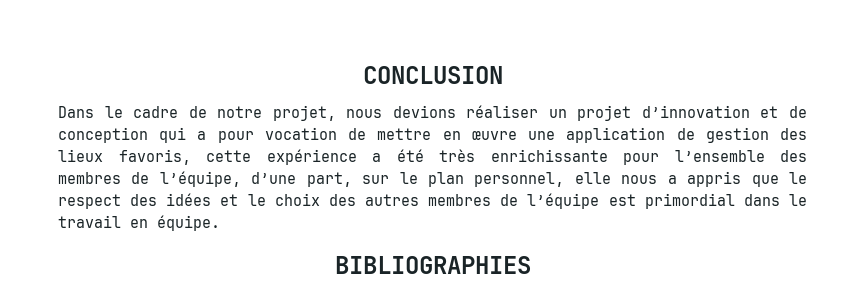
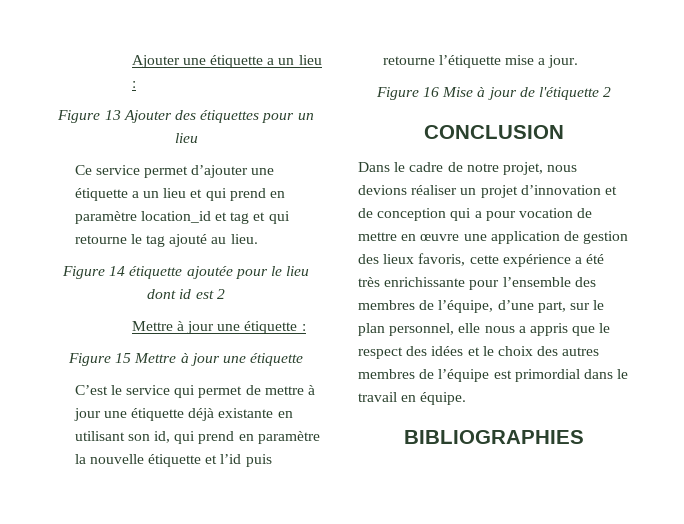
+ Ajouter une étiquette a un lieu :
+ Figure 13 Ajouter des étiquettes pour un lieu
+ Ce service permet d’ajouter une étiquette a un lieu et qui prend en paramètre location_id et tag et qui retourne le tag ajouté au lieu.
+ Figure 14 étiquette ajoutée pour le lieu dont id est 2
+ Mettre à jour une étiquette :
+ Figure 15 Mettre à jour une étiquette
+ C’est le service qui permet de mettre à jour une étiquette déjà existante en utilisant son id, qui prend en paramètre la nouvelle étiquette et l’id puis retourne l’étiquette mise a jour.
+ Figure 16 Mise à jour de l'étiquette 2

